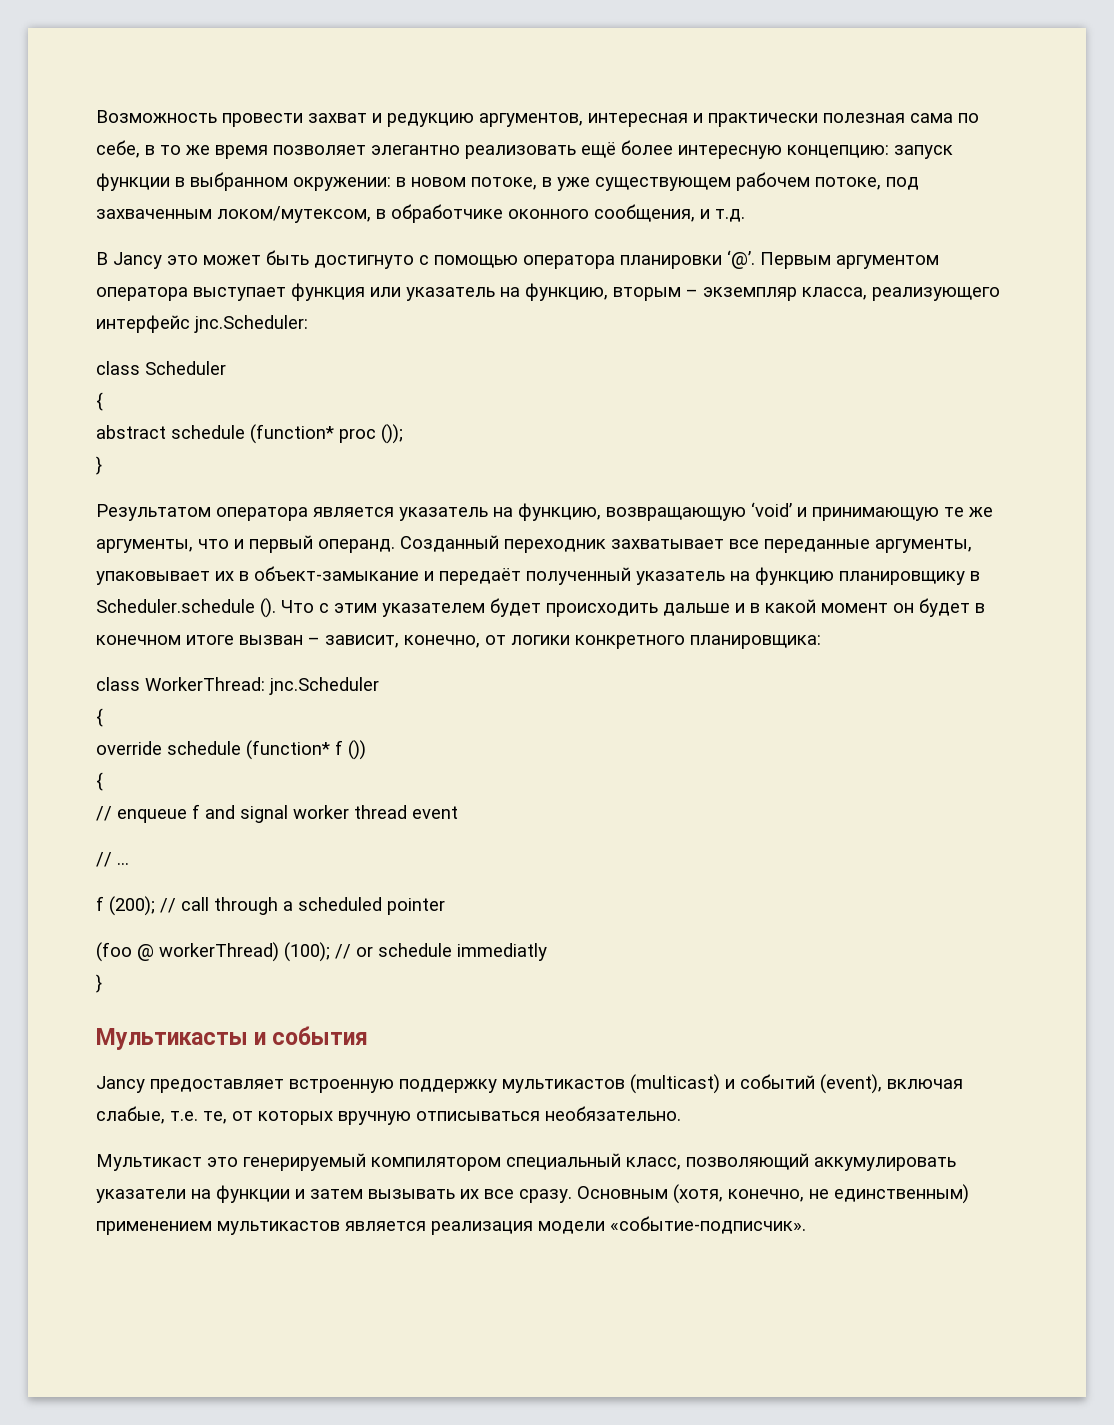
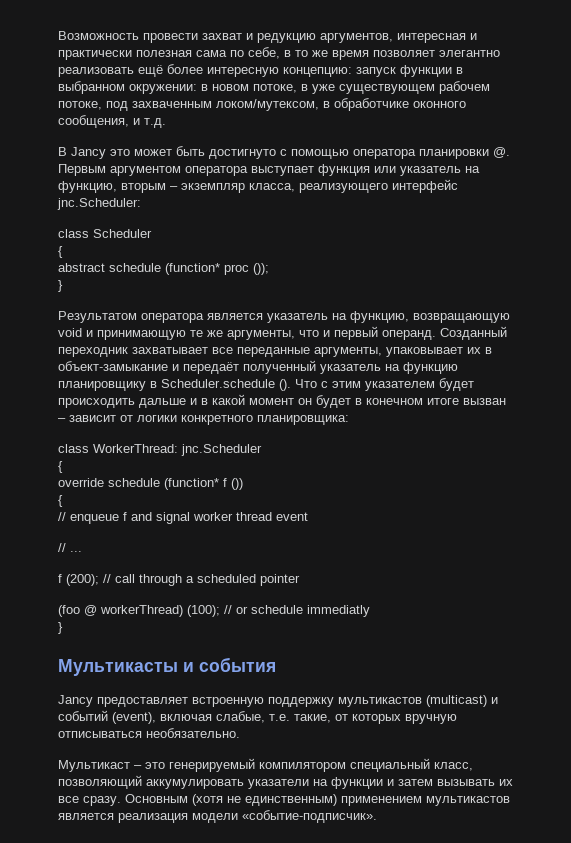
- В Jancy это может быть достигнуто с помощью оператора планировки ‘@’.
+ В Jancy это может быть достигнуто с помощью оператора планировки @.
- Результатом оператора является указатель на функцию, возвращающую ‘void’ и принимающую те же аргументы, что и первый операнд.
+ Результатом оператора является указатель на функцию, возвращающую void и принимающую те же аргументы, что и первый операнд.
- Что с этим указателем будет происходить дальше и в какой момент он будет в конечном итоге вызван – зависит, конечно, от логики конкретного планировщика:
+ Что с этим указателем будет происходить дальше и в какой момент он будет в конечном итоге вызван – зависит от логики конкретного планировщика:
- Jancy предоставляет встроенную поддержку мультикастов (multicast) и событий (event), включая слабые, т.е. те, от которых вручную отписываться необязательно.
+ Jancy предоставляет встроенную поддержку мультикастов (multicast) и событий (event), включая слабые, т.е. такие, от которых вручную отписываться необязательно.
- Мультикаст это генерируемый компилятором специальный класс, позволяющий аккумулировать указатели на функции и затем вызывать их все сразу.
+ Мультикаст – это генерируемый компилятором специальный класс, позволяющий аккумулировать указатели на функции и затем вызывать их все сразу.
- Основным (хотя, конечно, не единственным) применением мультикастов является реализация модели «событие-подписчик».
+ Основным (хотя не единственным) применением мультикастов является реализация модели «событие-подписчик».

